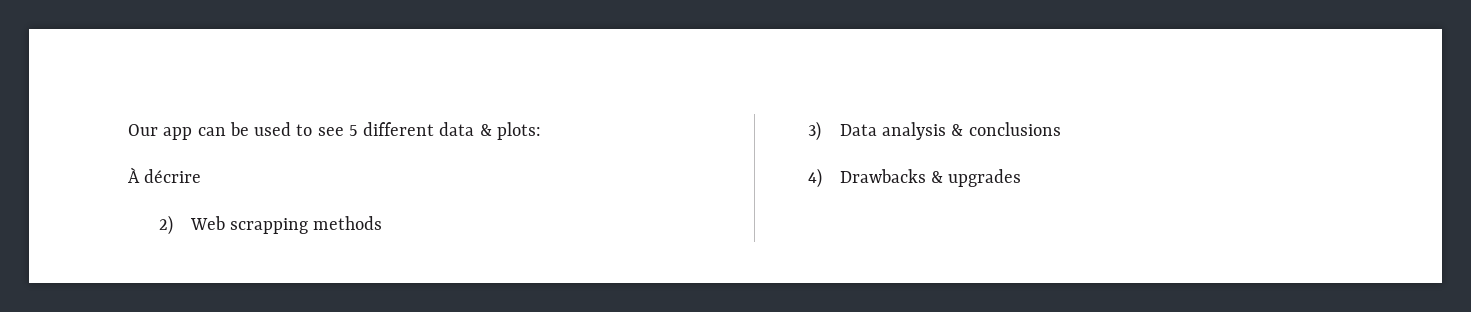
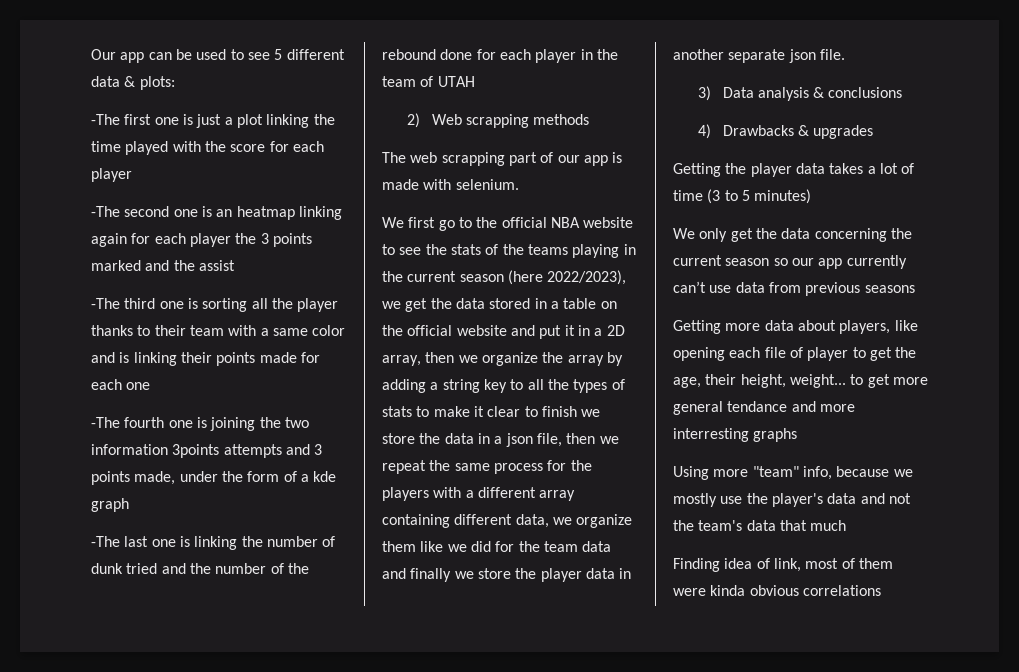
- À décrire
+ -The first one is just a plot linking the time played with the score for each player
+ -The second one is an heatmap linking again for each player the 3 points marked and the assist
+ -The third one is sorting all the player thanks to their team with a same color and is linking their points made for each one
+ -The fourth one is joining the two information 3points attempts and 3 points made, under the form of a kde graph
+ -The last one is linking the number of dunk tried and the number of the rebound done for each player in the team of UTAH
  2) Web scrapping methods
+ The web scrapping part of our app is made with selenium.
+ We first go to the official NBA website to see the stats of the teams playing in the current season (here 2022/2023), we get the data stored in a table on the official website and put it in a 2D array, then we organize the array by adding a string key to all the types of stats to make it clear to finish we store the data in a json file, then we repeat the same process for the players with a different array containing different data, we organize them like we did for the team data and finally we store the player data in another separate json file.
+ Getting the player data takes a lot of time (3 to 5 minutes)
+ We only get the data concerning the current season so our app currently can’t use data from previous seasons
+ Getting more data about players, like opening each file of player to get the age, their height, weight... to get more general tendance and more interresting graphs
+ Using more "team" info, because we mostly use the player's data and not the team's data that much
+ Finding idea of link, most of them were kinda obvious correlations

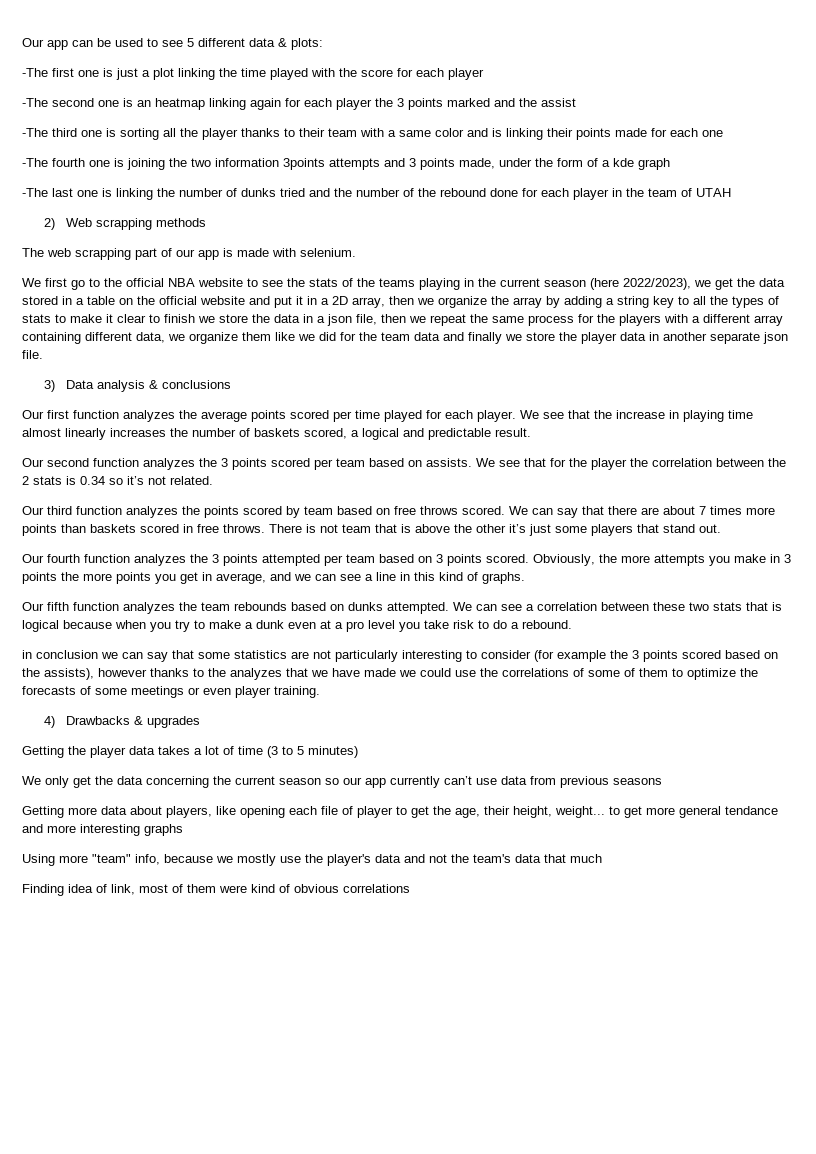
- -The last one is linking the number of dunk tried and the number of the rebound done for each player in the team of UTAH
+ -The last one is linking the number of dunks tried and the number of the rebound done for each player in the team of UTAH
+ Our first function analyzes the average points scored per time played for each player. We see that the increase in playing time almost linearly increases the number of baskets scored, a logical and predictable result.
+ Our second function analyzes the 3 points scored per team based on assists. We see that for the player the correlation between the 2 stats is 0.34 so it’s not related.
+ Our third function analyzes the points scored by team based on free throws scored. We can say that there are about 7 times more points than baskets scored in free throws. There is not team that is above the other it’s just some players that stand out.
+ Our fourth function analyzes the 3 points attempted per team based on 3 points scored. Obviously, the more attempts you make in 3 points the more points you get in average, and we can see a line in this kind of graphs.
+ Our fifth function analyzes the team rebounds based on dunks attempted. We can see a correlation between these two stats that is logical because when you try to make a dunk even at a pro level you take risk to do a rebound.
+ in conclusion we can say that some statistics are not particularly interesting to consider (for example the 3 points scored based on the assists), however thanks to the analyzes that we have made we could use the correlations of some of them to optimize the forecasts of some meetings or even player training.
- Getting more data about players, like opening each file of player to get the age, their height, weight... to get more general tendance and more interresting graphs
+ Getting more data about players, like opening each file of player to get the age, their height, weight... to get more general tendance and more interesting graphs
- Finding idea of link, most of them were kinda obvious correlations
+ Finding idea of link, most of them were kind of obvious correlations

